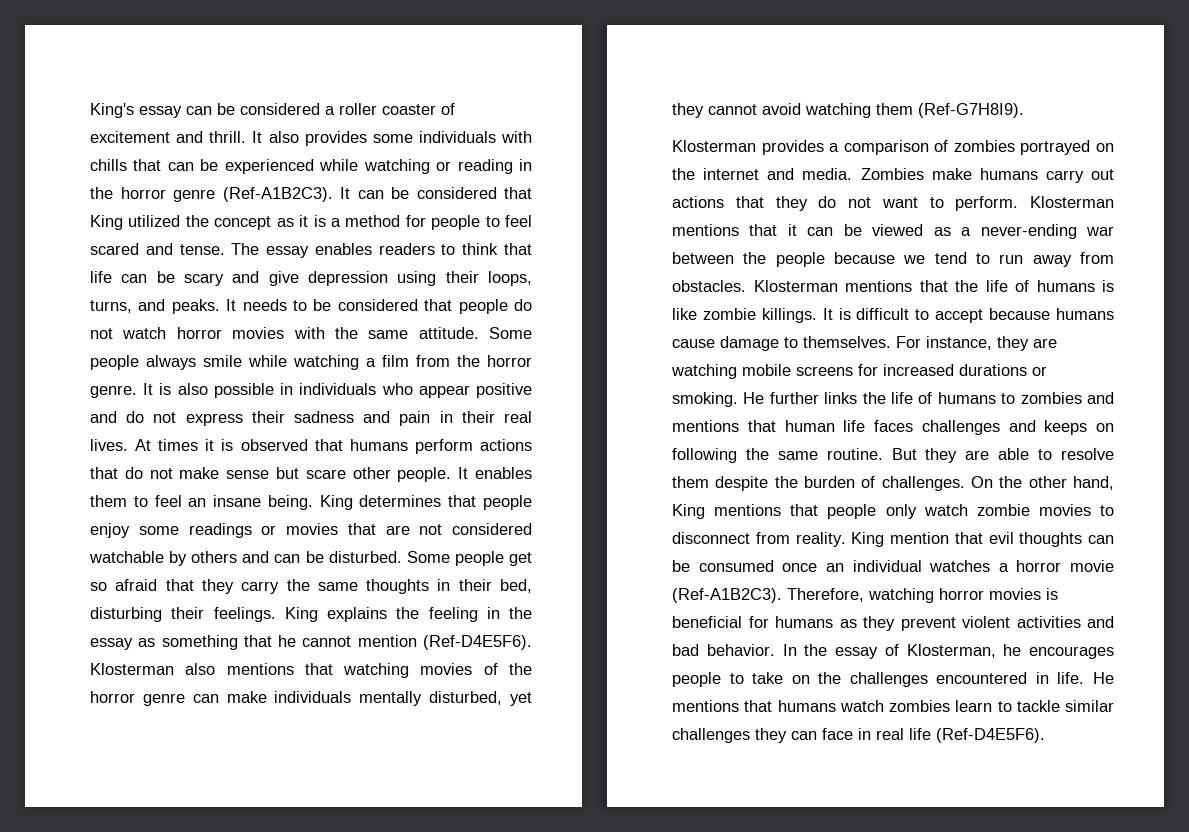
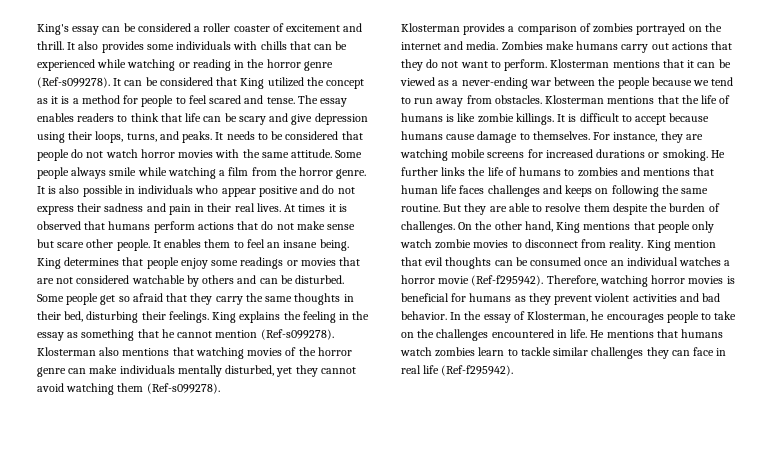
- It also provides some individuals with chills that can be experienced while watching or reading in the horror genre (Ref-A1B2C3).
+ It also provides some individuals with chills that can be experienced while watching or reading in the horror genre (Ref-s099278).
- King explains the feeling in the essay as something that he cannot mention (Ref-D4E5F6).
+ King explains the feeling in the essay as something that he cannot mention (Ref-s099278).
- Klosterman also mentions that watching movies of the horror genre can make individuals mentally disturbed, yet they cannot avoid watching them (Ref-G7H8I9).
+ Klosterman also mentions that watching movies of the horror genre can make individuals mentally disturbed, yet they cannot avoid watching them (Ref-s099278).
- King mention that evil thoughts can be consumed once an individual watches a horror movie (Ref-A1B2C3).
+ King mention that evil thoughts can be consumed once an individual watches a horror movie (Ref-f295942).
- He mentions that humans watch zombies learn to tackle similar challenges they can face in real life (Ref-D4E5F6).
+ He mentions that humans watch zombies learn to tackle similar challenges they can face in real life (Ref-f295942).

